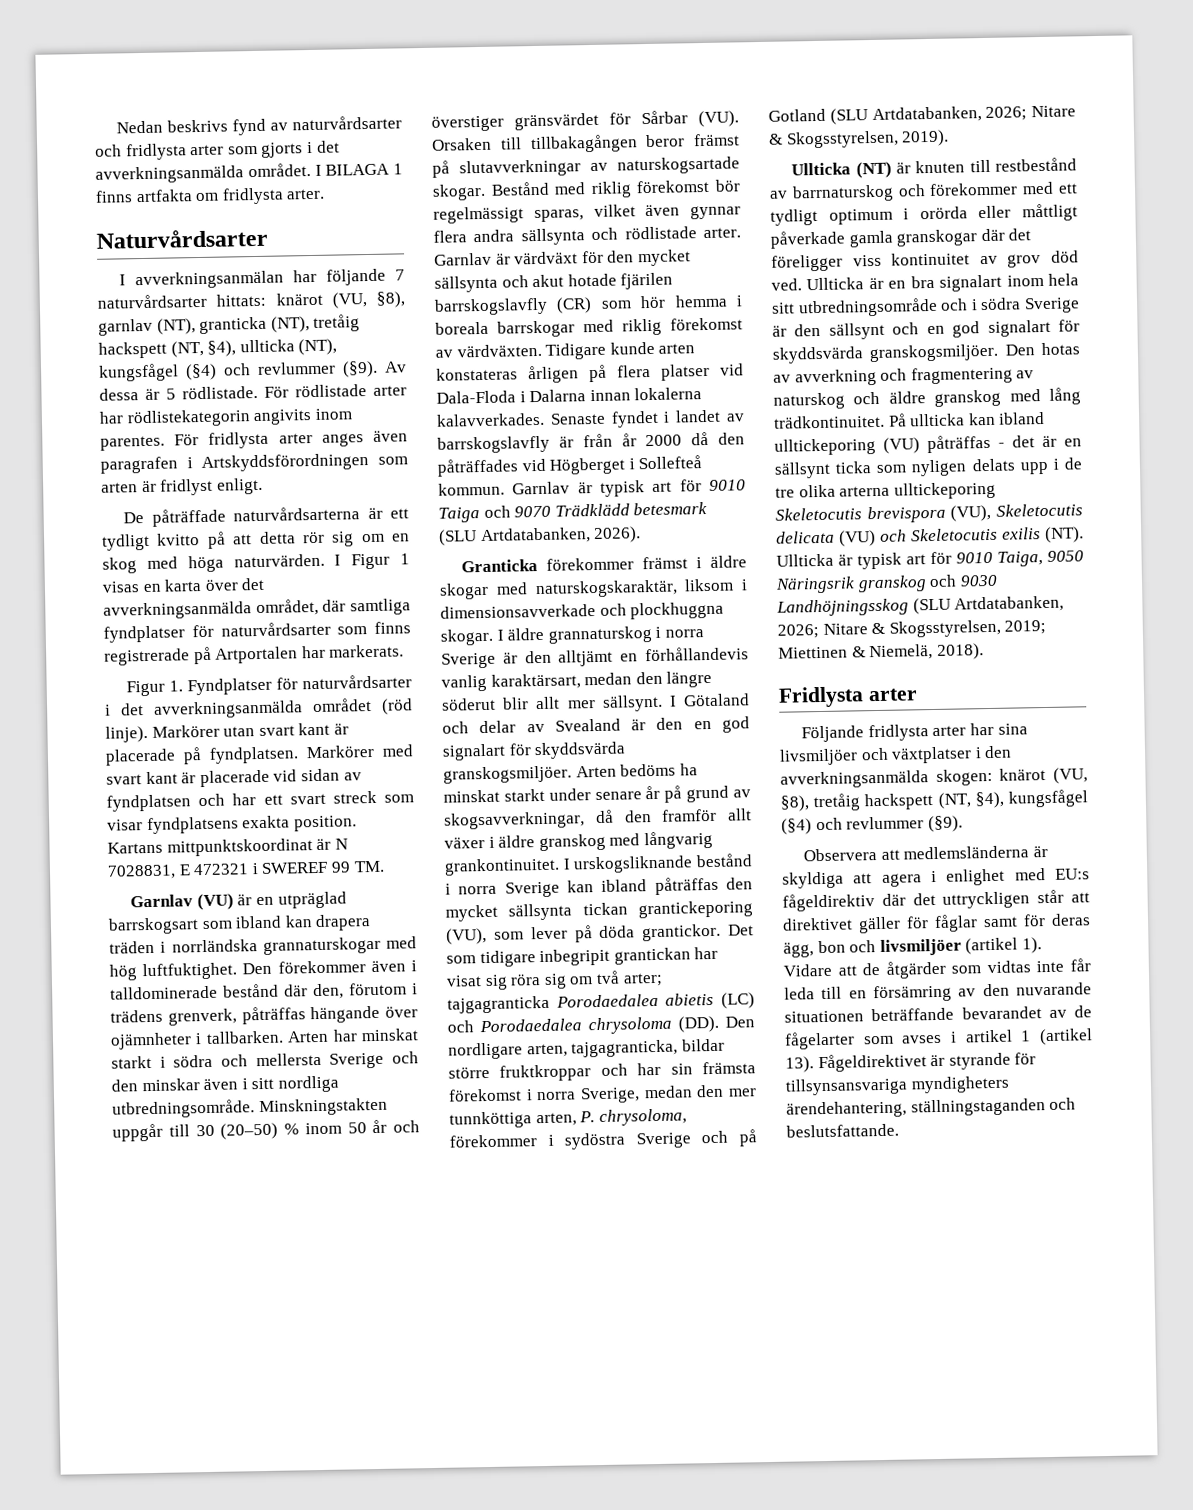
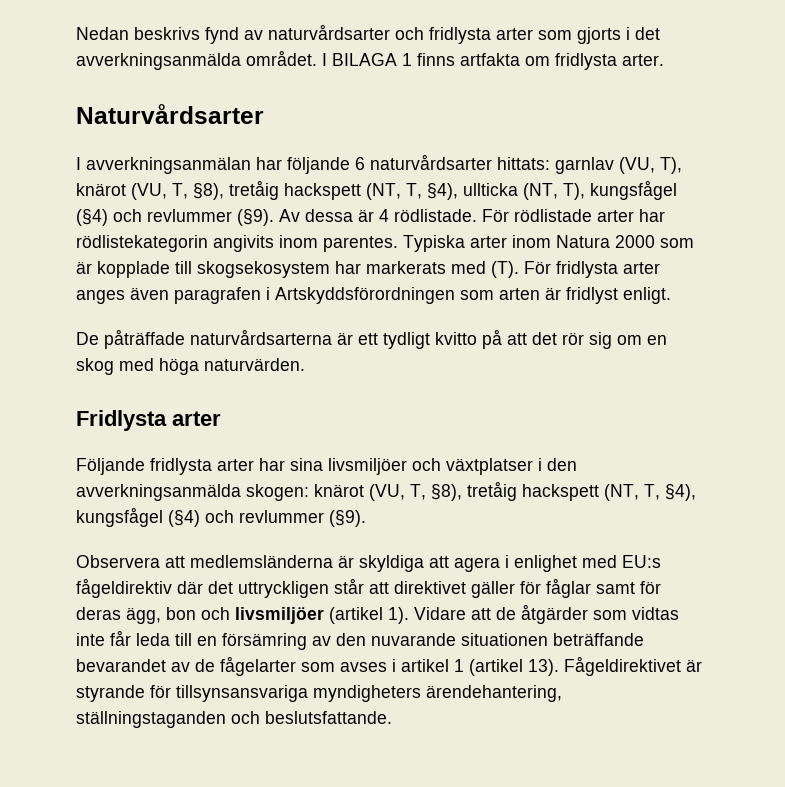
- I avverkningsanmälan har följande 7 naturvårdsarter hittats: knärot (VU, §8), garnlav (NT), granticka (NT), tretåig hackspett (NT, §4), ullticka (NT), kungsfågel (§4) och revlummer (§9).
+ I avverkningsanmälan har följande 6 naturvårdsarter hittats: garnlav (VU, T), knärot (VU, T, §8), tretåig hackspett (NT, T, §4), ullticka (NT, T), kungsfågel (§4) och revlummer (§9).
- Av dessa är 5 rödlistade.
+ Av dessa är 4 rödlistade.
- För fridlysta arter anges även paragrafen i Artskyddsförordningen som arten är fridlyst enligt.
+ Typiska arter inom Natura 2000 som är kopplade till skogsekosystem har markerats med (T). För fridlysta arter anges även paragrafen i Artskyddsförordningen som arten är fridlyst enligt.
- De påträffade naturvårdsarterna är ett tydligt kvitto på att detta rör sig om en skog med höga naturvärden. I Figur 1 visas en karta över det avverkningsanmälda området, där samtliga fyndplatser för naturvårdsarter som finns registrerade på Artportalen har markerats.
- Figur 1. Fyndplatser för naturvårdsarter i det avverkningsanmälda området (röd linje). Markörer utan svart kant är placerade på fyndplatsen. Markörer med svart kant är placerade vid sidan av fyndplatsen och har ett svart streck som visar fyndplatsens exakta position. Kartans mittpunktskoordinat är N 7028831, E 472321 i SWEREF 99 TM.
- Garnlav (VU) är en utpräglad barrskogsart som ibland kan drapera träden i norrländska grannaturskogar med hög luftfuktighet. Den förekommer även i talldominerade bestånd där den, förutom i trädens grenverk, påträffas hängande över ojämnheter i tallbarken. Arten har minskat starkt i södra och mellersta Sverige och den minskar även i sitt nordliga utbredningsområde. Minskningstakten uppgår till 30 (20–50) % inom 50 år och överstiger gränsvärdet för Sårbar (VU). Orsaken till tillbakagången beror främst på slutavverkningar av naturskogsartade skogar. Bestånd med riklig förekomst bör regelmässigt sparas, vilket även gynnar flera andra sällsynta och rödlistade arter. Garnlav är värdväxt för den mycket sällsynta och akut hotade fjärilen barrskogslavfly (CR) som hör hemma i boreala barrskogar med riklig förekomst av värdväxten. Tidigare kunde arten konstateras årligen på flera platser vid Dala-Floda i Dalarna innan lokalerna kalavverkades. Senaste fyndet i landet av barrskogslavfly är från år 2000 då den påträffades vid Högberget i Sollefteå kommun. Garnlav är typisk art för 9010 Taiga och 9070 Trädklädd betesmark (SLU Artdatabanken, 2026).
- Granticka förekommer främst i äldre skogar med naturskogskaraktär, liksom i dimensionsavverkade och plockhuggna skogar. I äldre grannaturskog i norra Sverige är den alltjämt en förhållandevis vanlig karaktärsart, medan den längre söderut blir allt mer sällsynt. I Götaland och delar av Svealand är den en god signalart för skyddsvärda granskogsmiljöer. Arten bedöms ha minskat starkt under senare år på grund av skogsavverkningar, då den framför allt växer i äldre granskog med långvarig grankontinuitet. I urskogsliknande bestånd i norra Sverige kan ibland påträffas den mycket sällsynta tickan grantickeporing (VU), som lever på döda grantickor. Det som tidigare inbegripit grantickan har visat sig röra sig om två arter; tajgagranticka Porodaedalea abietis (LC) och Porodaedalea chrysoloma (DD). Den nordligare arten, tajgagranticka, bildar större fruktkroppar och har sin främsta förekomst i norra Sverige, medan den mer tunnköttiga arten, P. chrysoloma, förekommer i sydöstra Sverige och på Gotland (SLU Artdatabanken, 2026; Nitare & Skogsstyrelsen, 2019).
- Ullticka (NT) är knuten till restbestånd av barrnaturskog och förekommer med ett tydligt optimum i orörda eller måttligt påverkade gamla granskogar där det föreligger viss kontinuitet av grov död ved. Ullticka är en bra signalart inom hela sitt utbredningsområde och i södra Sverige är den sällsynt och en god signalart för skyddsvärda granskogsmiljöer. Den hotas av avverkning och fragmentering av naturskog och äldre granskog med lång trädkontinuitet. På ullticka kan ibland ulltickeporing (VU) påträffas - det är en sällsynt ticka som nyligen delats upp i de tre olika arterna ulltickeporing Skeletocutis brevispora (VU), Skeletocutis delicata (VU) och Skeletocutis exilis (NT). Ullticka är typisk art för 9010 Taiga, 9050 Näringsrik granskog och 9030 Landhöjningsskog (SLU Artdatabanken, 2026; Nitare & Skogsstyrelsen, 2019; Miettinen & Niemelä, 2018).
+ De påträffade naturvårdsarterna är ett tydligt kvitto på att det rör sig om en skog med höga naturvärden.
- Följande fridlysta arter har sina livsmiljöer och växtplatser i den avverkningsanmälda skogen: knärot (VU, §8), tretåig hackspett (NT, §4), kungsfågel (§4) och revlummer (§9).
+ Följande fridlysta arter har sina livsmiljöer och växtplatser i den avverkningsanmälda skogen: knärot (VU, T, §8), tretåig hackspett (NT, T, §4), kungsfågel (§4) och revlummer (§9).

